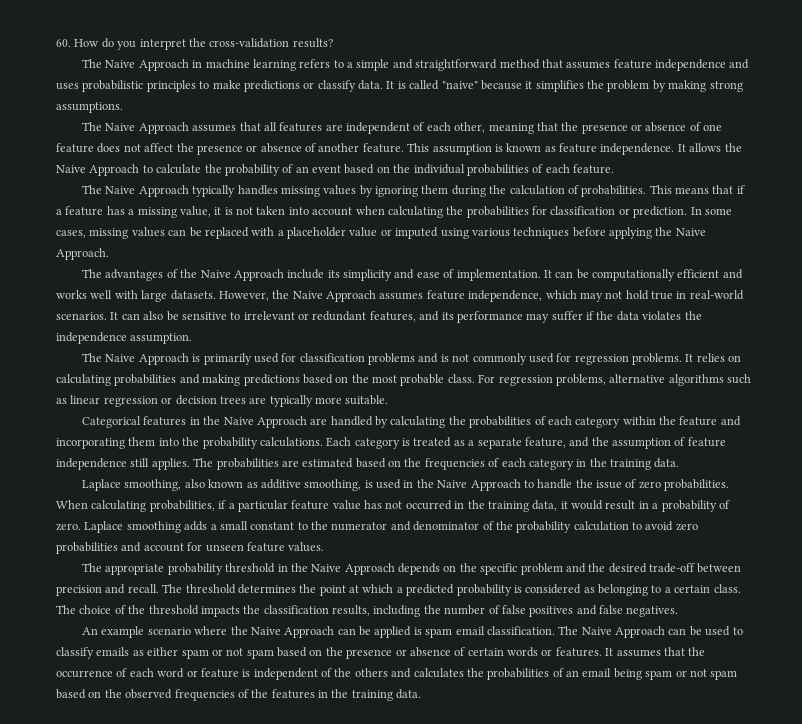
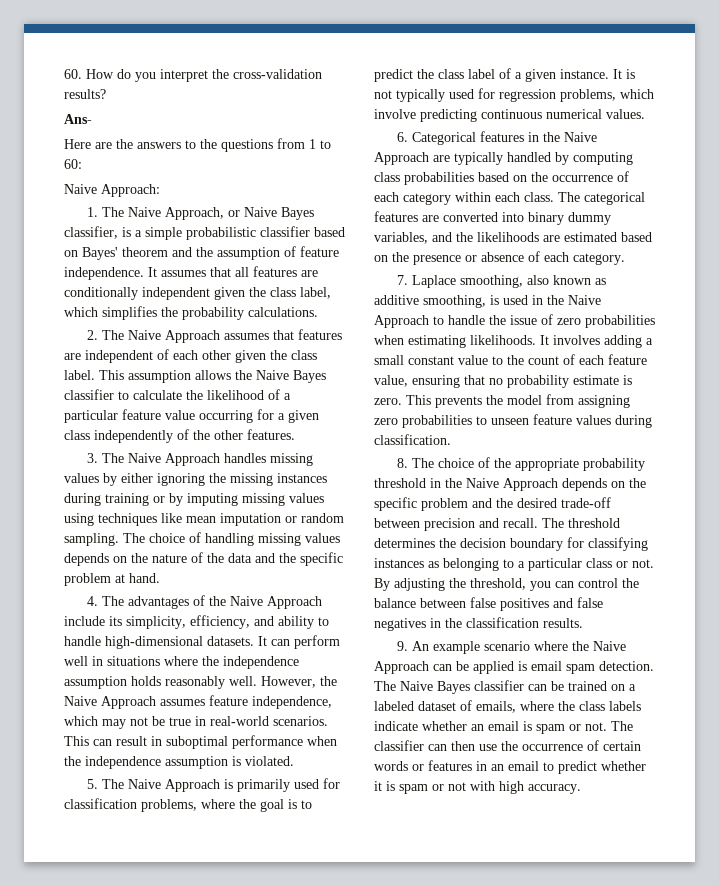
- The Naive Approach in machine learning refers to a simple and straightforward method that assumes feature independence and uses probabilistic principles to make predictions or classify data. It is called "naive" because it simplifies the problem by making strong assumptions.
- The Naive Approach assumes that all features are independent of each other, meaning that the presence or absence of one feature does not affect the presence or absence of another feature. This assumption is known as feature independence. It allows the Naive Approach to calculate the probability of an event based on the individual probabilities of each feature.
- The Naive Approach typically handles missing values by ignoring them during the calculation of probabilities. This means that if a feature has a missing value, it is not taken into account when calculating the probabilities for classification or prediction. In some cases, missing values can be replaced with a placeholder value or imputed using various techniques before applying the Naive Approach.
- The advantages of the Naive Approach include its simplicity and ease of implementation. It can be computationally efficient and works well with large datasets.
+ Ans-
+ Here are the answers to the questions from 1 to 60:
+ Naive Approach:
+ 1. The Naive Approach, or Naive Bayes classifier, is a simple probabilistic classifier based on Bayes' theorem and the assumption of feature independence. It assumes that all features are conditionally independent given the class label, which simplifies the probability calculations.
+ 2. The Naive Approach assumes that features are independent of each other given the class label. This assumption allows the Naive Bayes classifier to calculate the likelihood of a particular feature value occurring for a given class independently of the other features.
+ 3. The Naive Approach handles missing values by either ignoring the missing instances during training or by imputing missing values using techniques like mean imputation or random sampling. The choice of handling missing values depends on the nature of the data and the specific problem at hand.
+ 4. The advantages of the Naive Approach include its simplicity, efficiency, and ability to handle high-dimensional datasets. It can perform well in situations where the independence assumption holds reasonably well.
- However, the Naive Approach assumes feature independence, which may not hold true in real-world scenarios.
+ However, the Naive Approach assumes feature independence, which may not be true in real-world scenarios.
- It can also be sensitive to irrelevant or redundant features, and its performance may suffer if the data violates the independence assumption.
- The Naive Approach is primarily used for classification problems and is not commonly used for regression problems. It relies on calculating probabilities and making predictions based on the most probable class. For regression problems, alternative algorithms such as linear regression or decision trees are typically more suitable.
- Categorical features in the Naive Approach are handled by calculating the probabilities of each category within the feature and incorporating them into the probability calculations. Each category is treated as a separate feature, and the assumption of feature independence still applies. The probabilities are estimated based on the frequencies of each category in the training data.
- Laplace smoothing, also known as additive smoothing, is used in the Naive Approach to handle the issue of zero probabilities. When calculating probabilities, if a particular feature value has not occurred in the training data, it would result in a probability of zero. Laplace smoothing adds a small constant to the numerator and denominator of the probability calculation to avoid zero probabilities and account for unseen feature values.
- The appropriate probability threshold in the Naive Approach depends on the specific problem and the desired trade-off between precision and recall.
+ This can result in suboptimal performance when the independence assumption is violated.
+ 5. The Naive Approach is primarily used for classification problems, where the goal is to predict the class label of a given instance. It is not typically used for regression problems, which involve predicting continuous numerical values.
+ 6. Categorical features in the Naive Approach are typically handled by computing class probabilities based on the occurrence of each category within each class. The categorical features are converted into binary dummy variables, and the likelihoods are estimated based on the presence or absence of each category.
+ 7. Laplace smoothing, also known as additive smoothing, is used in the Naive Approach to handle the issue of zero probabilities when estimating likelihoods. It involves adding a small constant value to the count of each feature value, ensuring that no probability estimate is zero. This prevents the model from assigning zero probabilities to unseen feature values during classification.
+ 8. The choice of the appropriate probability threshold in the Naive Approach depends on the specific problem and the desired trade-off between precision and recall.
- The threshold determines the point at which a predicted probability is considered as belonging to a certain class. The choice of the threshold impacts the classification results, including the number of false positives and false negatives.
- An example scenario where the Naive Approach can be applied is spam email classification. The Naive Approach can be used to classify emails as either spam or not spam based on the presence or absence of certain words or features. It assumes that the occurrence of each word or feature is independent of the others and calculates the probabilities of an email being spam or not spam based on the observed frequencies of the features in the training data.
+ The threshold determines the decision boundary for classifying instances as belonging to a particular class or not. By adjusting the threshold, you can control the balance between false positives and false negatives in the classification results.
+ 9. An example scenario where the Naive Approach can be applied is email spam detection. The Naive Bayes classifier can be trained on a labeled dataset of emails, where the class labels indicate whether an email is spam or not. The classifier can then use the occurrence of certain words or features in an email to predict whether it is spam or not with high accuracy.

